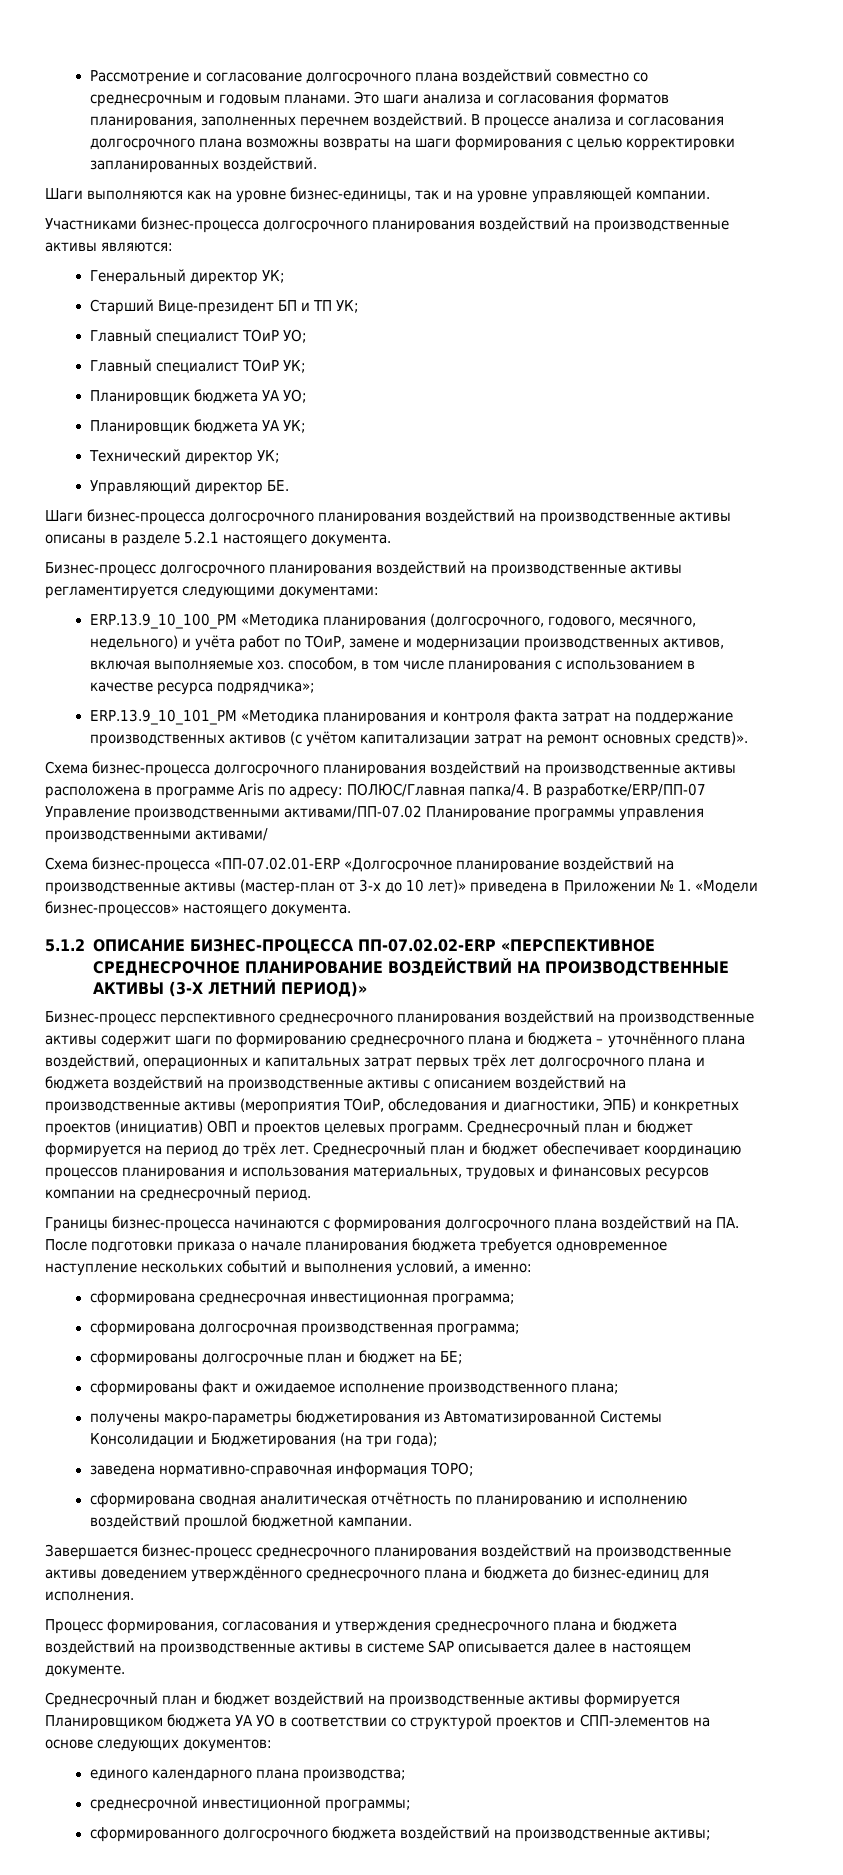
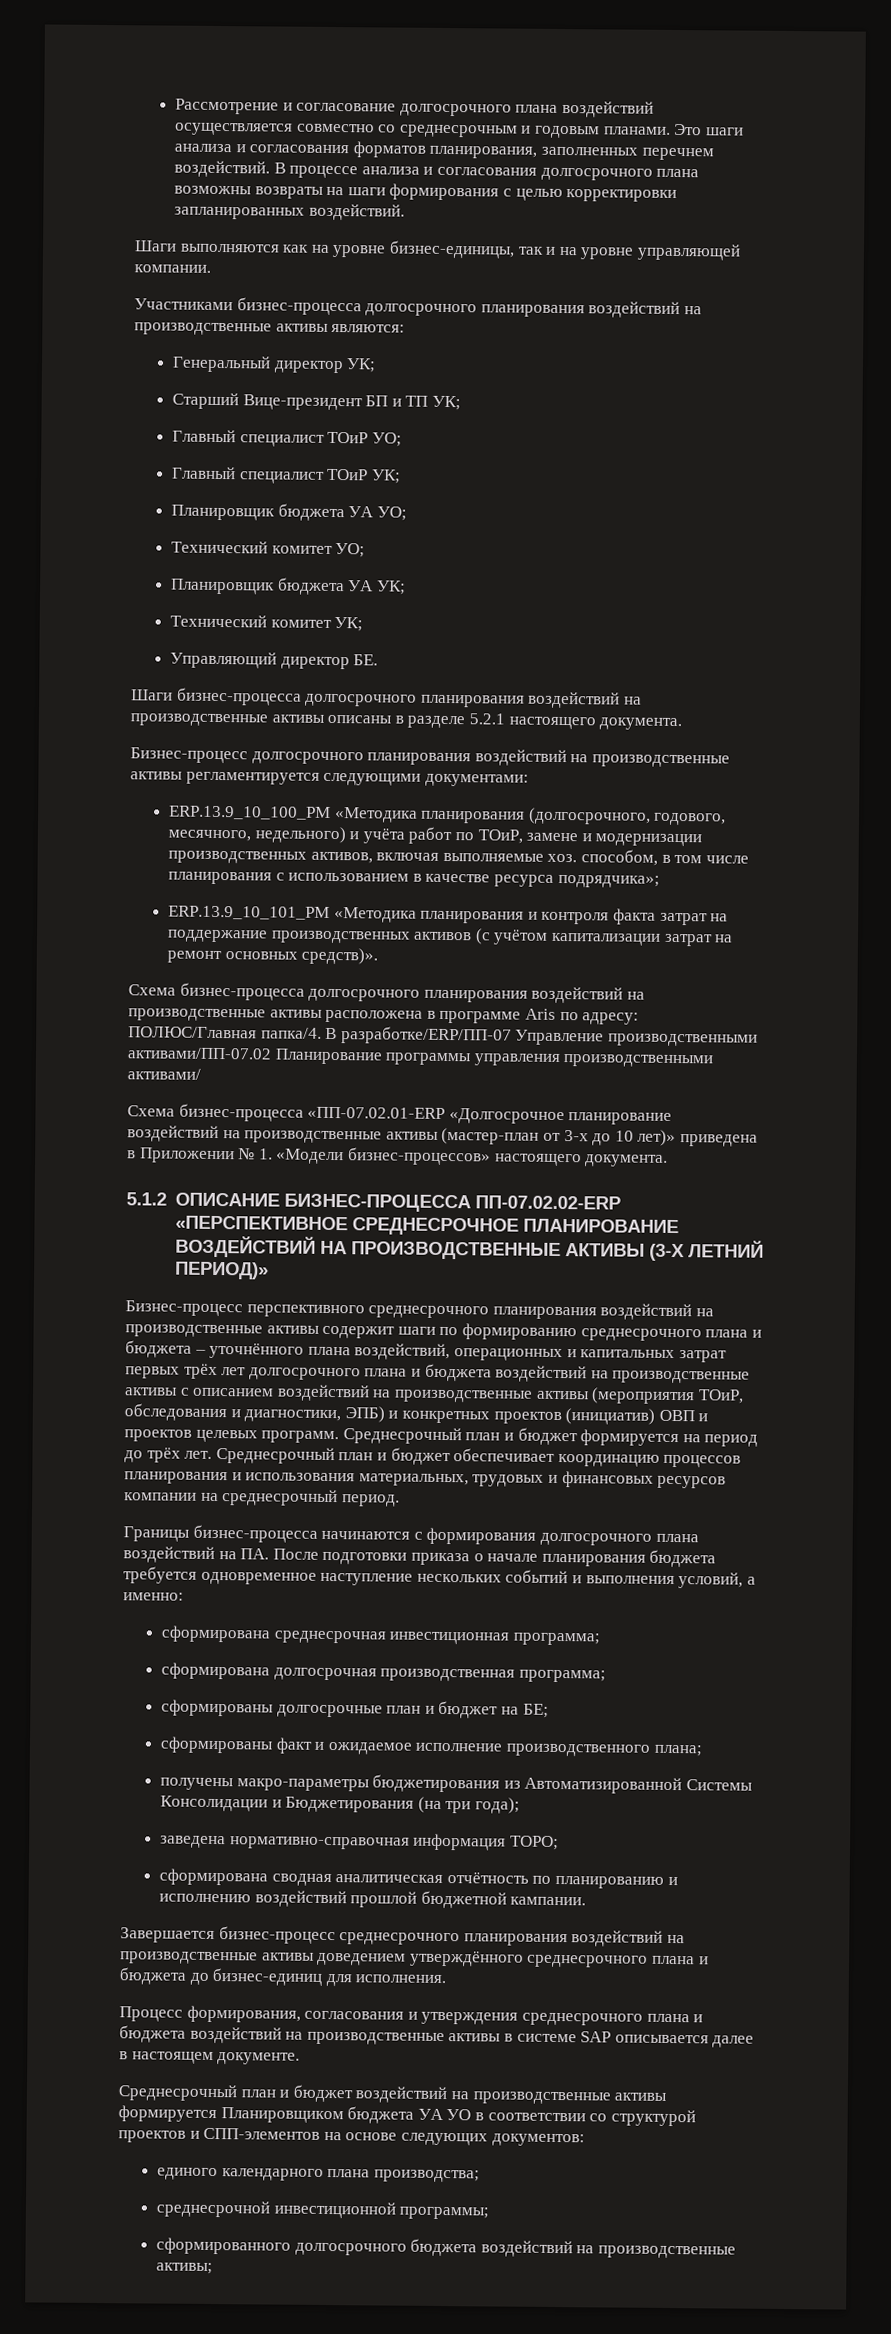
- Рассмотрение и согласование долгосрочного плана воздействий совместно со среднесрочным и годовым планами.
+ Рассмотрение и согласование долгосрочного плана воздействий осуществляется совместно со среднесрочным и годовым планами.
+ Технический комитет УО;
- Технический директор УК;
+ Технический комитет УК;

